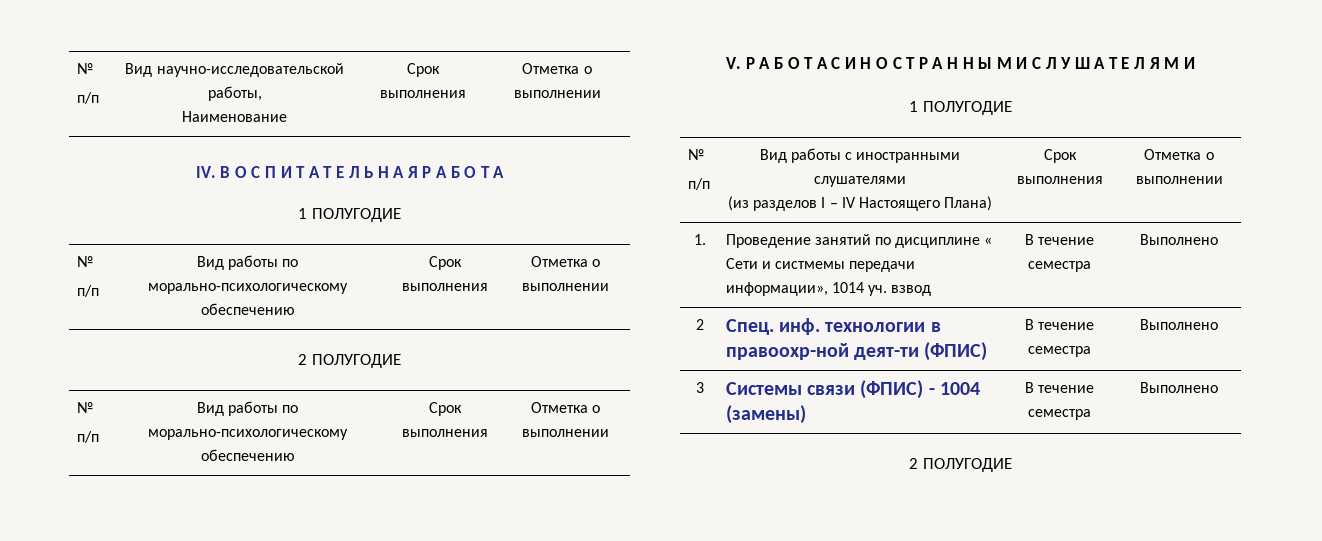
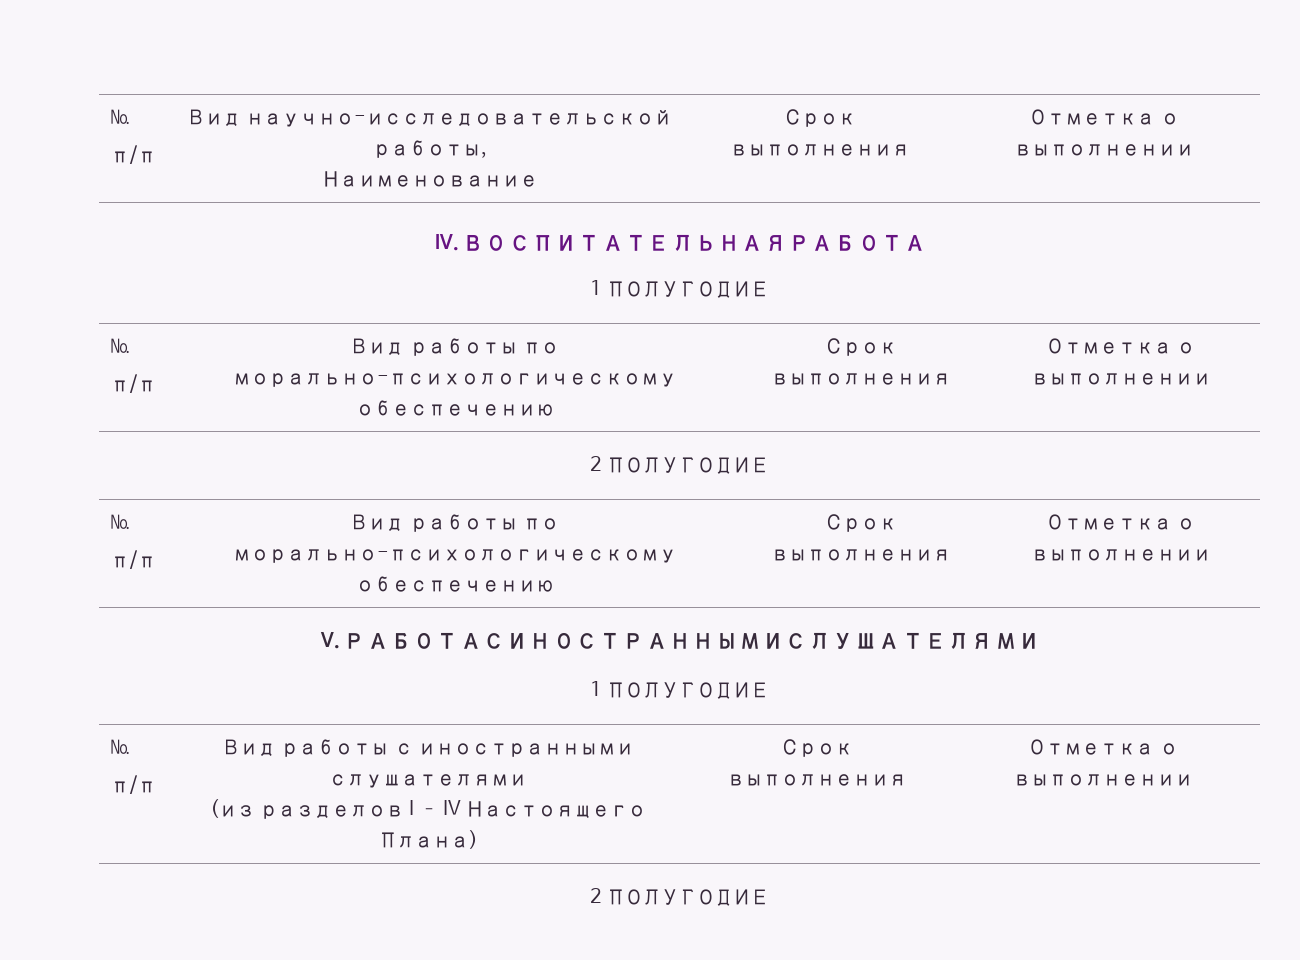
- 1. | Проведение занятий по дисциплине « Сети и систмемы передачи информации», 1014 уч. взвод | В течение семестра | Выполнено
- 2 | Спец. инф. технологии в правоохр-ной деят-ти (ФПИС) | В течение семестра | Выполнено
- 3 | Системы связи (ФПИС) - 1004 (замены) | В течение семестра | Выполнено

